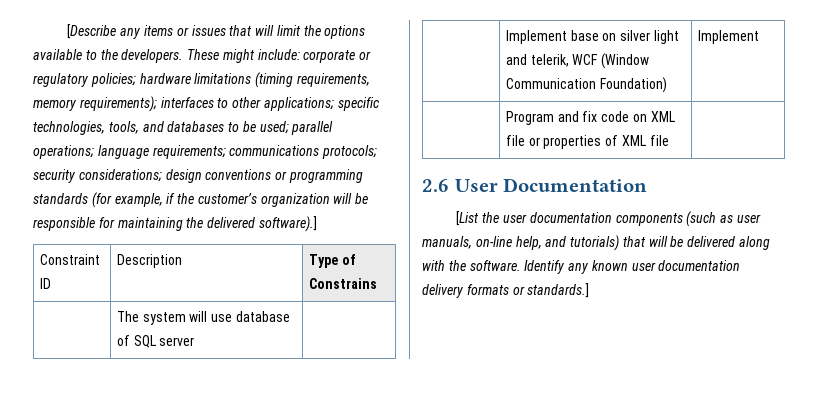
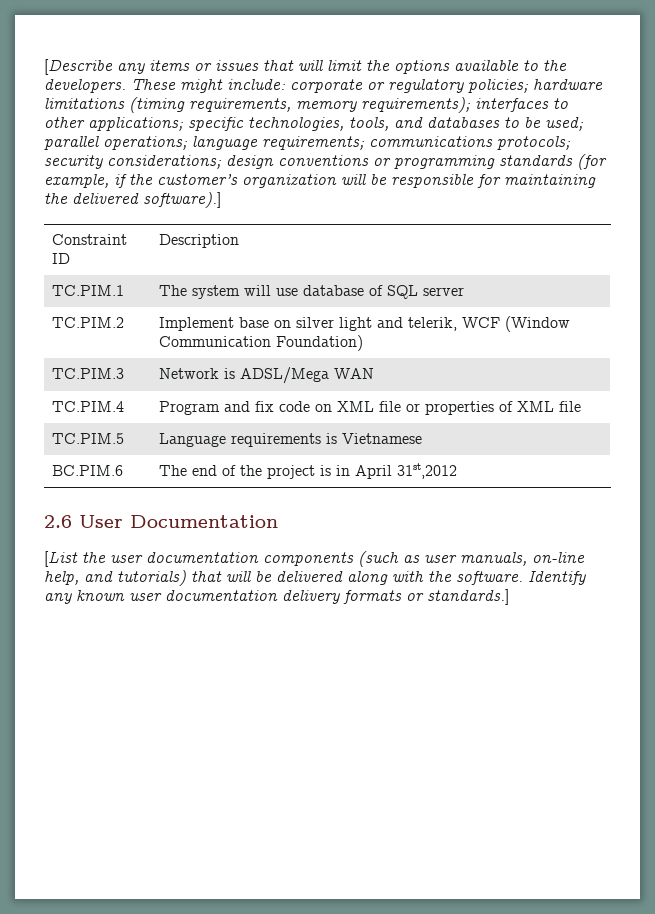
- Constraint ID | Description | Type of Constrains
- | The system will use database of SQL server |
- | Implement base on silver light and telerik, WCF (Window Communication Foundation) | Implement
- | Program and fix code on XML file or properties of XML file |
+ Constraint ID | Description
+ TC.PIM.1 | The system will use database of SQL server
+ TC.PIM.2 | Implement base on silver light and telerik, WCF (Window Communication Foundation)
+ TC.PIM.3 | Network is ADSL/Mega WAN
+ TC.PIM.4 | Program and fix code on XML file or properties of XML file
+ TC.PIM.5 | Language requirements is Vietnamese
+ BC.PIM.6 | The end of the project is in April 31st,2012

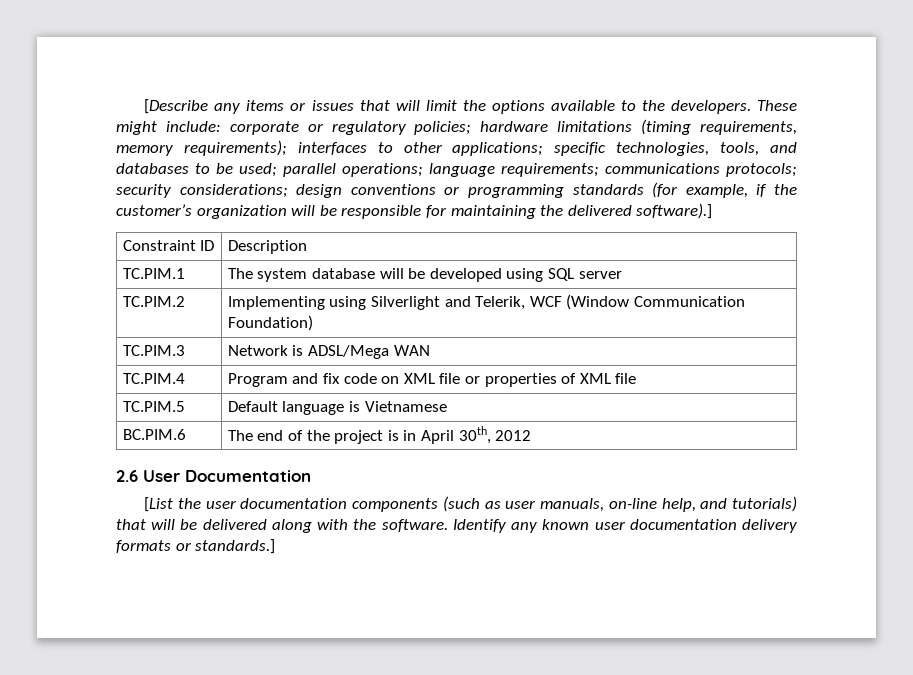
- TC.PIM.1 | The system will use database of SQL server
- TC.PIM.2 | Implement base on silver light and telerik, WCF (Window Communication Foundation)
+ TC.PIM.1 | The system database will be developed using SQL server
+ TC.PIM.2 | Implementing using Silverlight and Telerik, WCF (Window Communication Foundation)
- TC.PIM.5 | Language requirements is Vietnamese
+ TC.PIM.5 | Default language is Vietnamese
- BC.PIM.6 | The end of the project is in April 31st,2012
+ BC.PIM.6 | The end of the project is in April 30th, 2012

